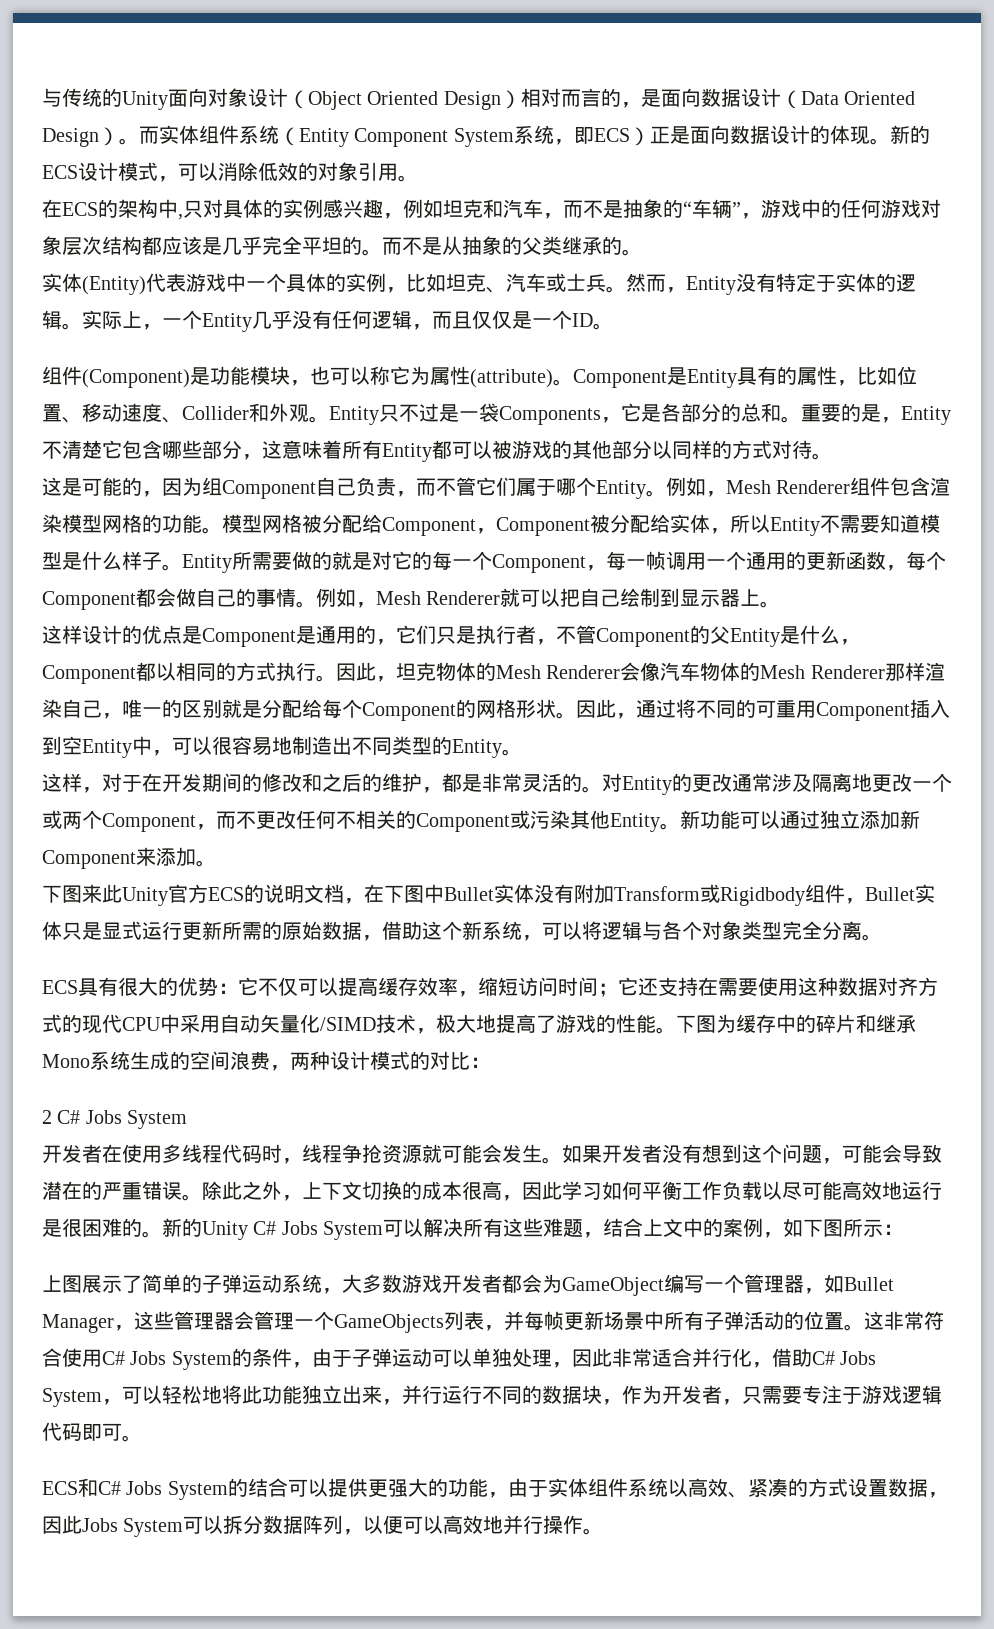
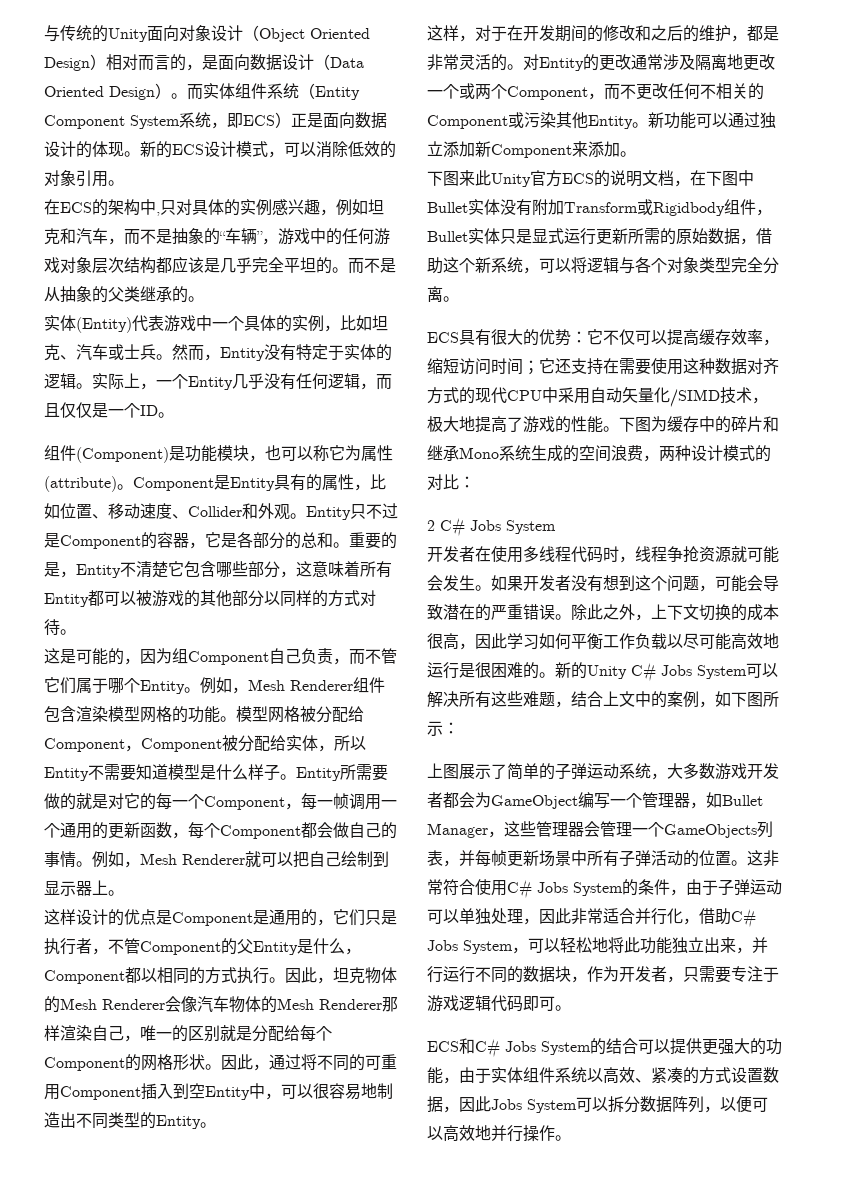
- Entity只不过是一袋Components，它是各部分的总和。
+ Entity只不过是Component的容器，它是各部分的总和。

